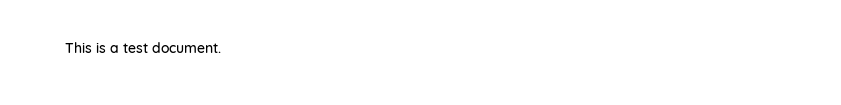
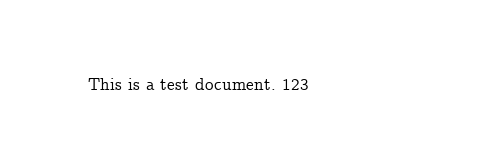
+ 123

